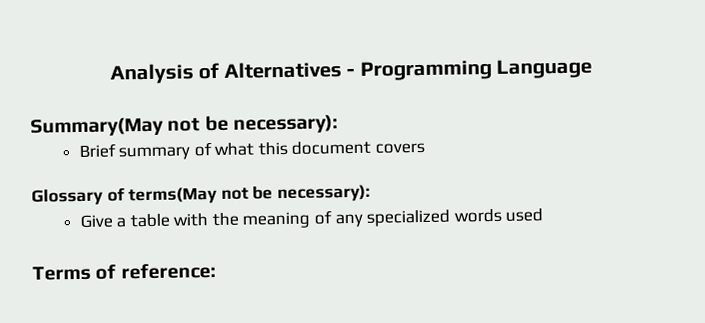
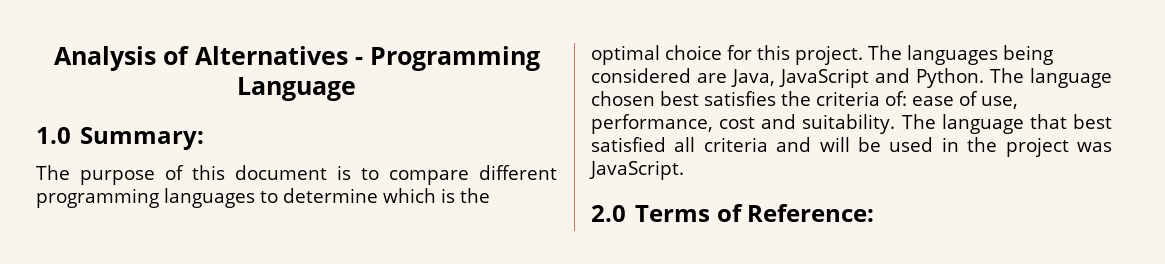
- Summary(May not be necessary):
- Brief summary of what this document covers
- Glossary of terms(May not be necessary):
- Give a table with the meaning of any specialized words used
- Terms of reference:
+ 1.0 Summary:
+ The purpose of this document is to compare different programming languages to determine which is the optimal choice for this project. The languages being considered are Java, JavaScript and Python. The language chosen best satisfies the criteria of: ease of use, performance, cost and suitability. The language that best satisfied all criteria and will be used in the project was JavaScript.
+ 2.0 Terms of Reference:

